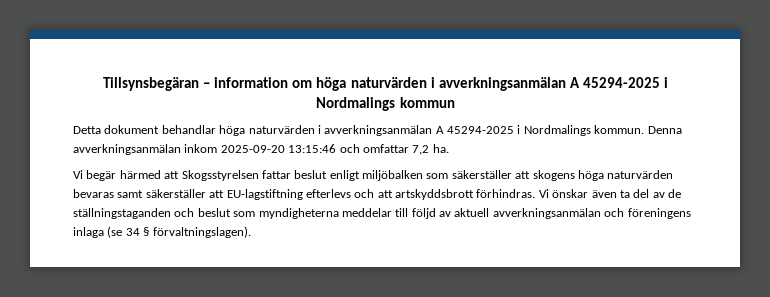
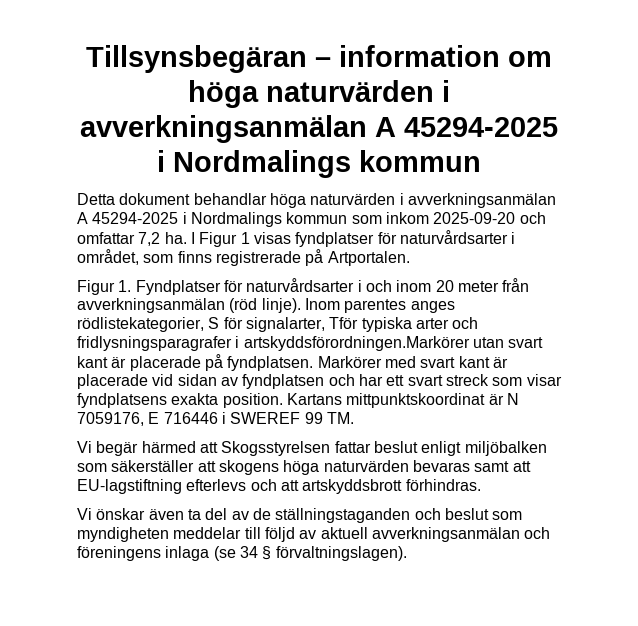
- Detta dokument behandlar höga naturvärden i avverkningsanmälan A 45294-2025 i Nordmalings kommun. Denna avverkningsanmälan inkom 2025-09-20 13:15:46 och omfattar 7,2 ha.
+ Detta dokument behandlar höga naturvärden i avverkningsanmälan A 45294-2025 i Nordmalings kommun som inkom 2025-09-20 och omfattar 7,2 ha. I Figur 1 visas fyndplatser för naturvårdsarter i området, som finns registrerade på Artportalen.
+ Figur 1. Fyndplatser för naturvårdsarter i och inom 20 meter från avverkningsanmälan (röd linje). Inom parentes anges rödlistekategorier, S för signalarter, Tför typiska arter och fridlysningsparagrafer i artskyddsförordningen.Markörer utan svart kant är placerade på fyndplatsen. Markörer med svart kant är placerade vid sidan av fyndplatsen och har ett svart streck som visar fyndplatsens exakta position. Kartans mittpunktskoordinat är N 7059176, E 716446 i SWEREF 99 TM.
- Vi begär härmed att Skogsstyrelsen fattar beslut enligt miljöbalken som säkerställer att skogens höga naturvärden bevaras samt säkerställer att EU-lagstiftning efterlevs och att artskyddsbrott förhindras. Vi önskar även ta del av de ställningstaganden och beslut som myndigheterna meddelar till följd av aktuell avverkningsanmälan och föreningens inlaga (se 34 § förvaltningslagen).
+ Vi begär härmed att Skogsstyrelsen fattar beslut enligt miljöbalken som säkerställer att skogens höga naturvärden bevaras samt att EU-lagstiftning efterlevs och att artskyddsbrott förhindras.
+ Vi önskar även ta del av de ställningstaganden och beslut som myndigheten meddelar till följd av aktuell avverkningsanmälan och föreningens inlaga (se 34 § förvaltningslagen).

